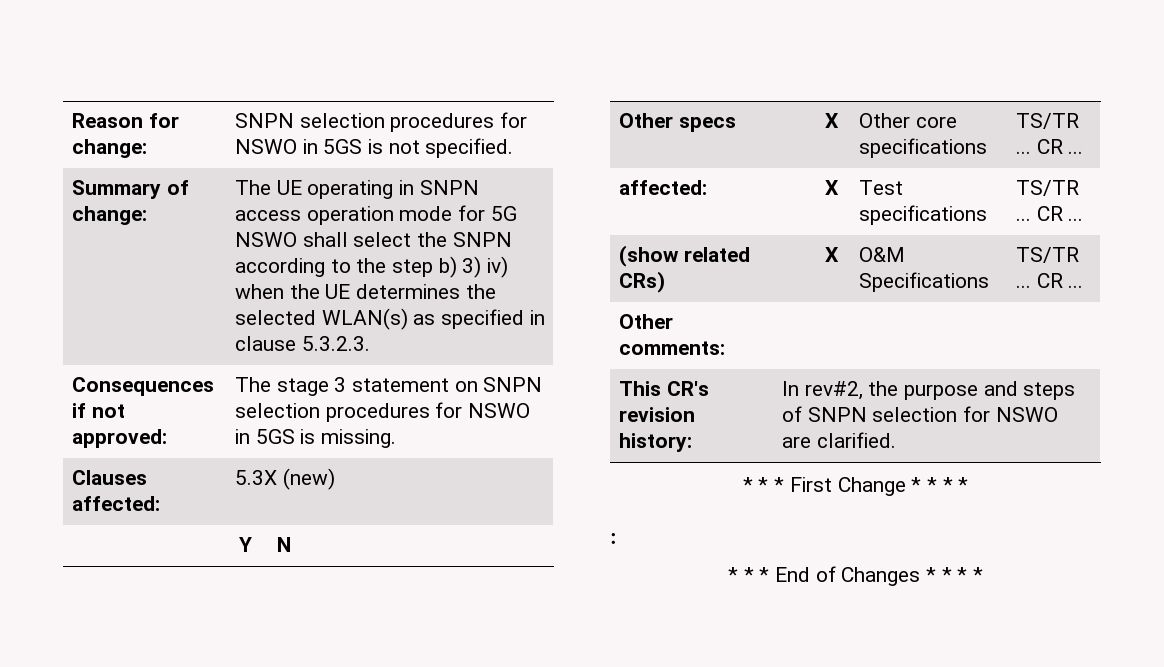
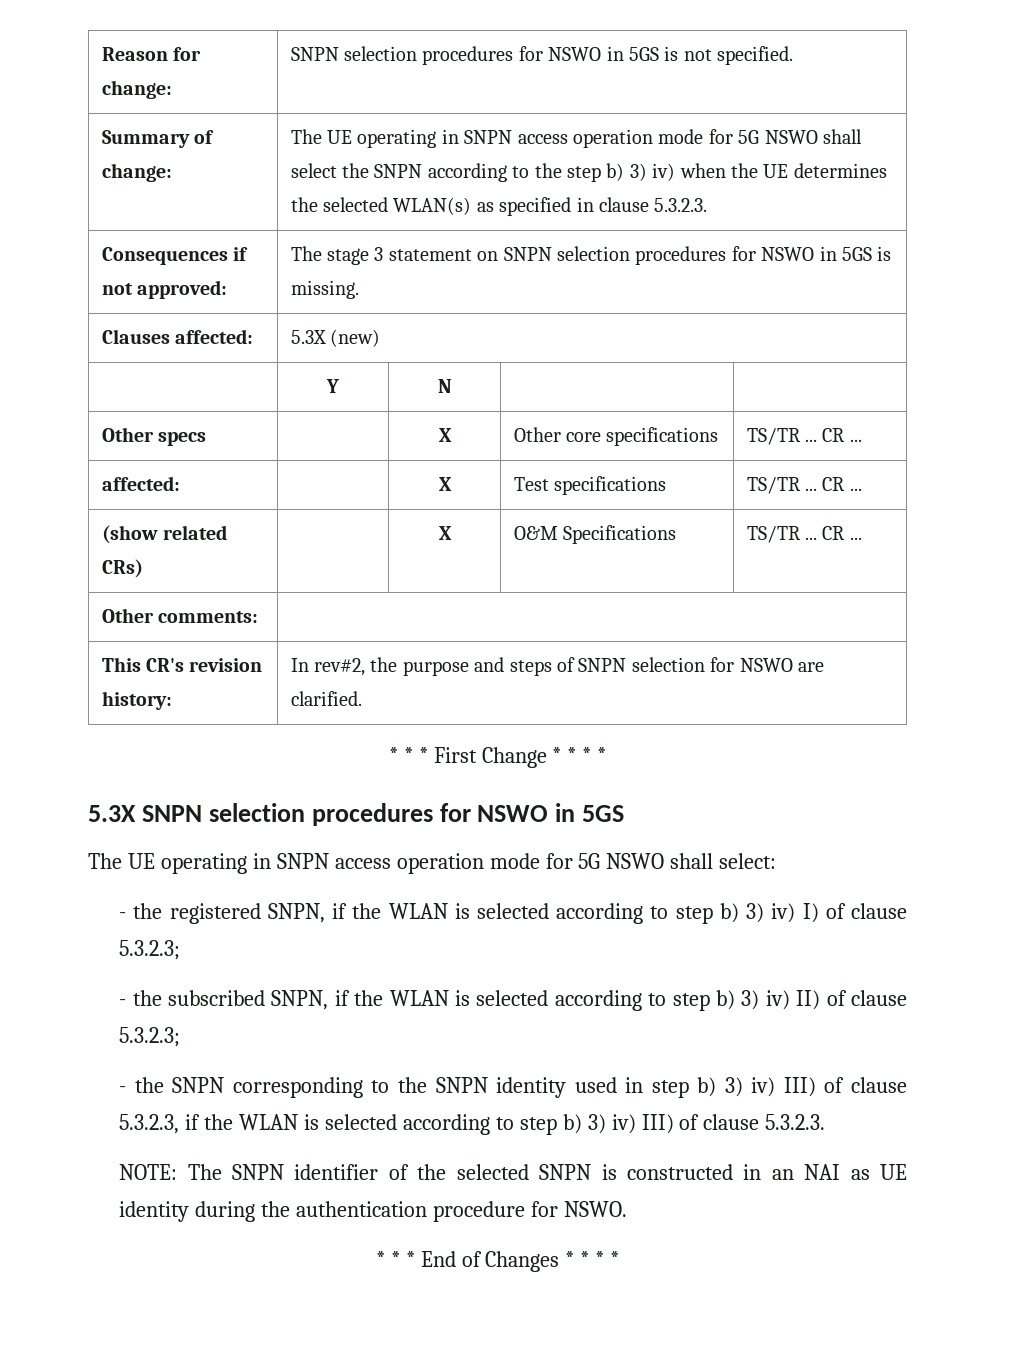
- :
+ 5.3X SNPN selection procedures for NSWO in 5GS
+ The UE operating in SNPN access operation mode for 5G NSWO shall select:
+ - the registered SNPN, if the WLAN is selected according to step b) 3) iv) I) of clause 5.3.2.3;
+ - the subscribed SNPN, if the WLAN is selected according to step b) 3) iv) II) of clause 5.3.2.3;
+ - the SNPN corresponding to the SNPN identity used in step b) 3) iv) III) of clause 5.3.2.3, if the WLAN is selected according to step b) 3) iv) III) of clause 5.3.2.3.
+ NOTE: The SNPN identifier of the selected SNPN is constructed in an NAI as UE identity during the authentication procedure for NSWO.

